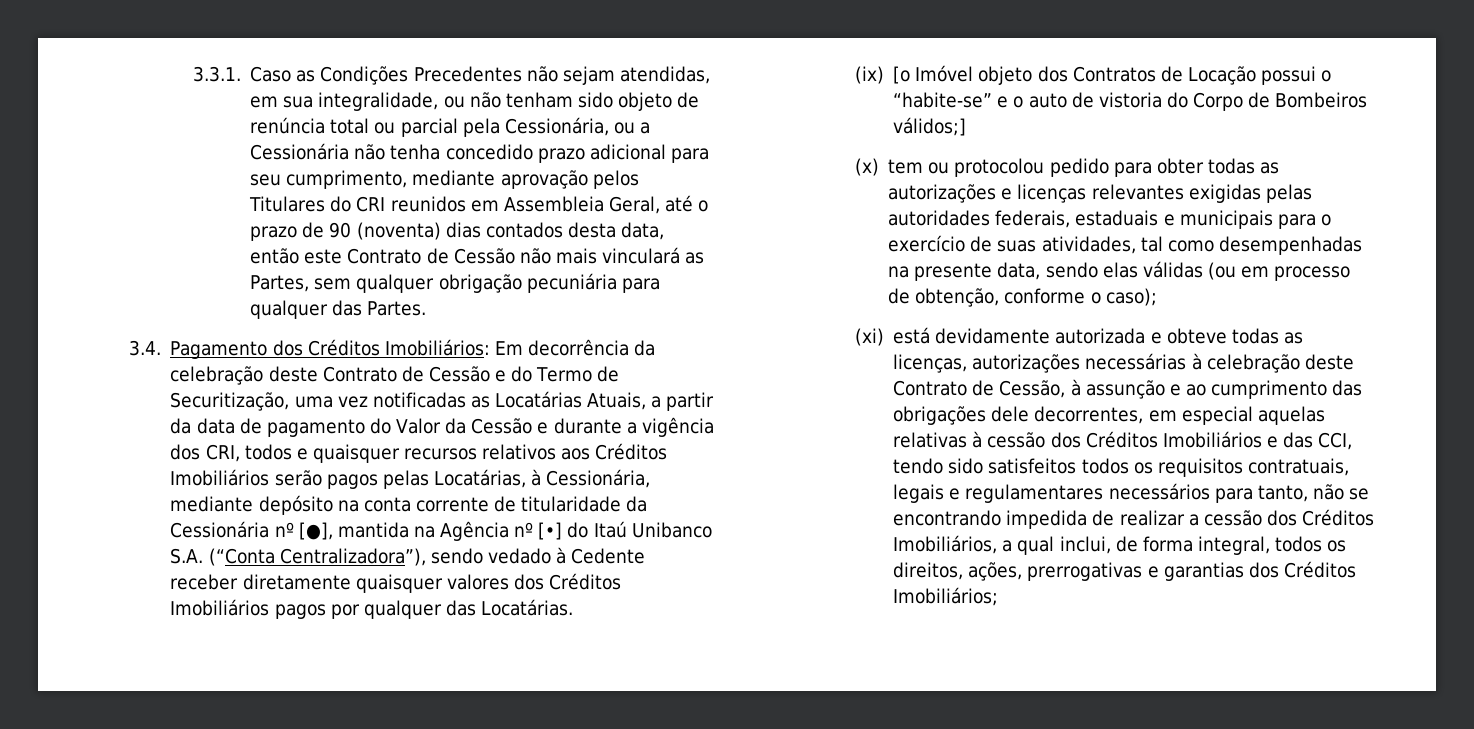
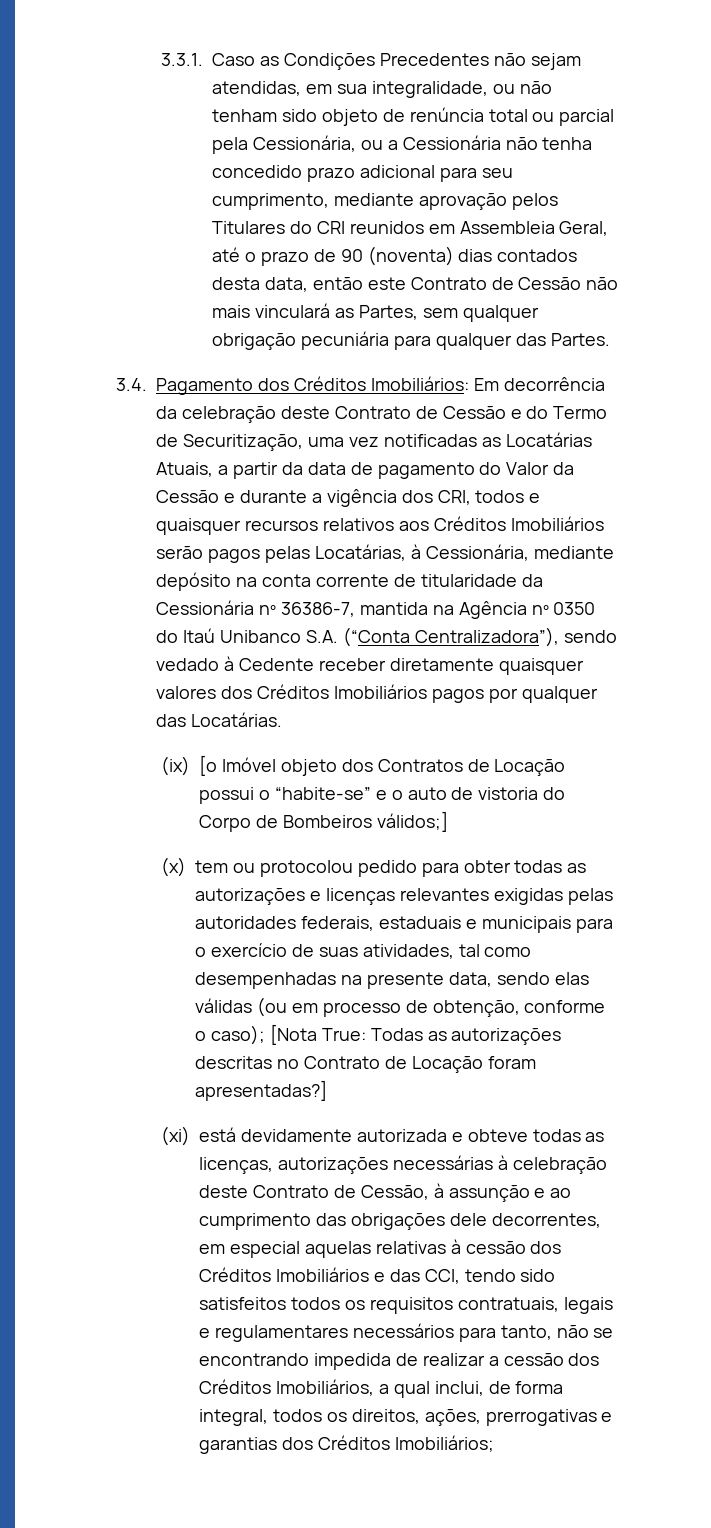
- Em decorrência da celebração deste Contrato de Cessão e do Termo de Securitização, uma vez notificadas as Locatárias Atuais, a partir da data de pagamento do Valor da Cessão e durante a vigência dos CRI, todos e quaisquer recursos relativos aos Créditos Imobiliários serão pagos pelas Locatárias, à Cessionária, mediante depósito na conta corrente de titularidade da Cessionária nº [●], mantida na Agência nº [•] do Itaú Unibanco S.A. (“Conta Centralizadora”), sendo vedado à Cedente receber diretamente quaisquer valores dos Créditos Imobiliários pagos por qualquer das Locatárias.
+ Em decorrência da celebração deste Contrato de Cessão e do Termo de Securitização, uma vez notificadas as Locatárias Atuais, a partir da data de pagamento do Valor da Cessão e durante a vigência dos CRI, todos e quaisquer recursos relativos aos Créditos Imobiliários serão pagos pelas Locatárias, à Cessionária, mediante depósito na conta corrente de titularidade da Cessionária nº 36386-7, mantida na Agência nº 0350 do Itaú Unibanco S.A. (“Conta Centralizadora”), sendo vedado à Cedente receber diretamente quaisquer valores dos Créditos Imobiliários pagos por qualquer das Locatárias.
- (x) tem ou protocolou pedido para obter todas as autorizações e licenças relevantes exigidas pelas autoridades federais, estaduais e municipais para o exercício de suas atividades, tal como desempenhadas na presente data, sendo elas válidas (ou em processo de obtenção, conforme o caso);
+ (x) tem ou protocolou pedido para obter todas as autorizações e licenças relevantes exigidas pelas autoridades federais, estaduais e municipais para o exercício de suas atividades, tal como desempenhadas na presente data, sendo elas válidas (ou em processo de obtenção, conforme o caso); [Nota True: Todas as autorizações descritas no Contrato de Locação foram apresentadas?]

